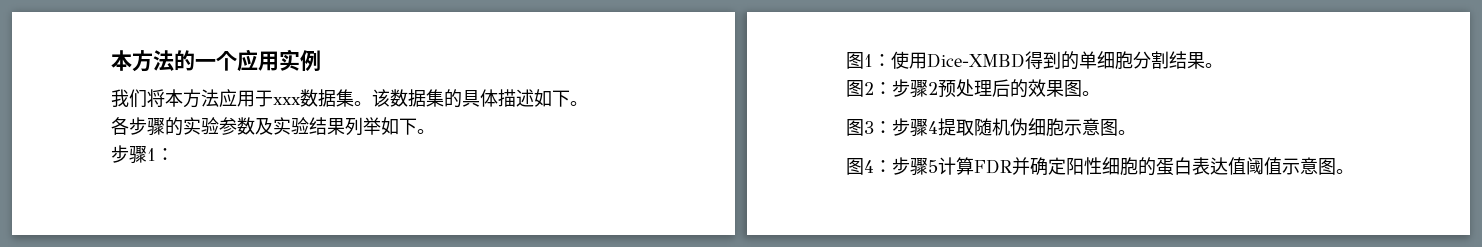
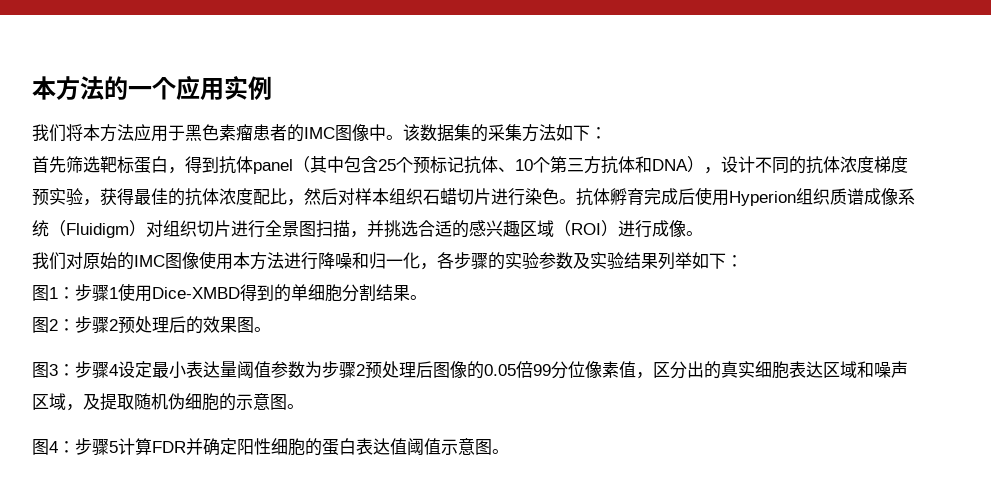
- 我们将本方法应用于xxx数据集。该数据集的具体描述如下。
- 各步骤的实验参数及实验结果列举如下。
- 步骤1：
+ 我们将本方法应用于黑色素瘤患者的IMC图像中。该数据集的采集方法如下：
+ 首先筛选靶标蛋白，得到抗体panel（其中包含25个预标记抗体、10个第三方抗体和DNA），设计不同的抗体浓度梯度预实验，获得最佳的抗体浓度配比，然后对样本组织石蜡切片进行染色。抗体孵育完成后使用Hyperion组织质谱成像系统（Fluidigm）对组织切片进行全景图扫描，并挑选合适的感兴趣区域（ROI）进行成像。
+ 我们对原始的IMC图像使用本方法进行降噪和归一化，各步骤的实验参数及实验结果列举如下：
- 图1：使用Dice-XMBD得到的单细胞分割结果。
+ 图1：步骤1使用Dice-XMBD得到的单细胞分割结果。
- 图3：步骤4提取随机伪细胞示意图。
+ 图3：步骤4设定最小表达量阈值参数为步骤2预处理后图像的0.05倍99分位像素值，区分出的真实细胞表达区域和噪声区域，及提取随机伪细胞的示意图。

